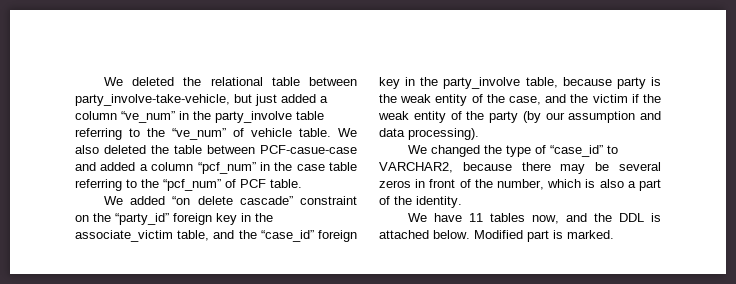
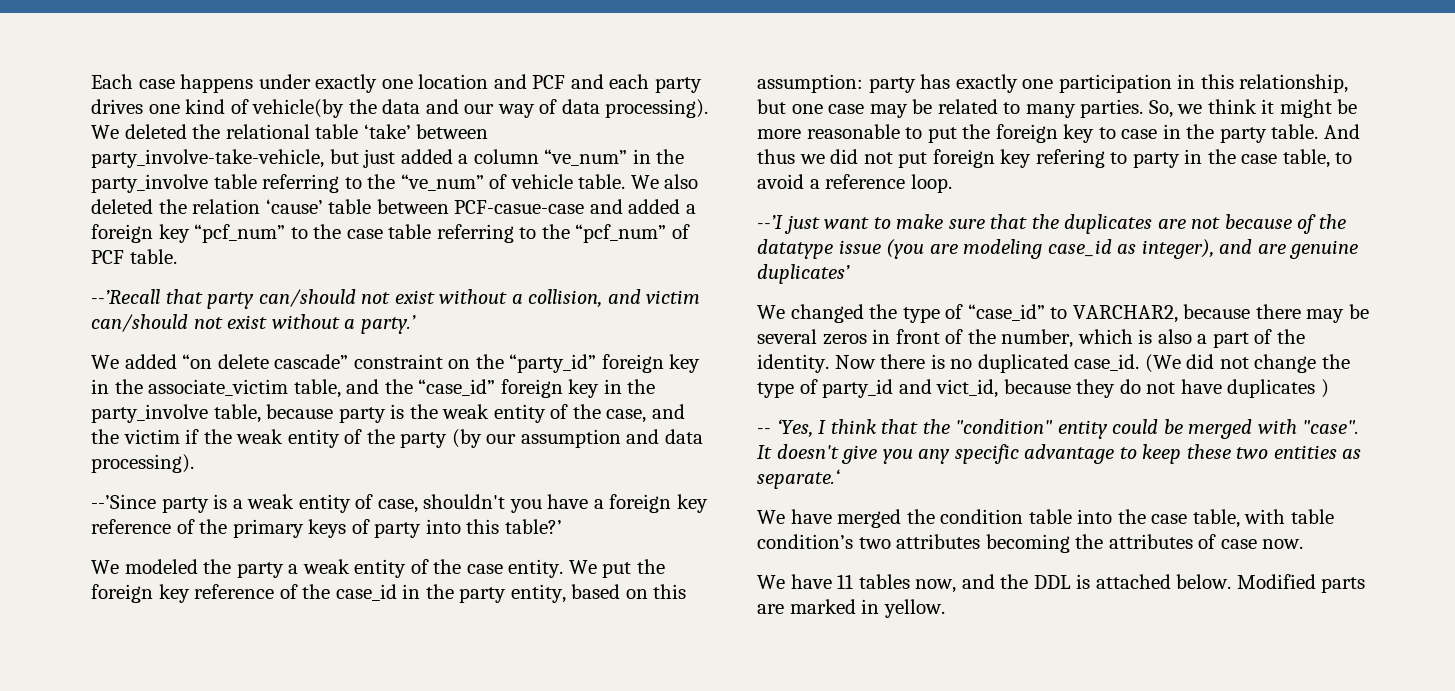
+ Each case happens under exactly one location and PCF and each party drives one kind of vehicle(by the data and our way of data processing).
- We deleted the relational table between party_involve-take-vehicle, but just added a column “ve_num” in the party_involve table referring to the “ve_num” of vehicle table.
+ We deleted the relational table ‘take’ between party_involve-take-vehicle, but just added a column “ve_num” in the party_involve table referring to the “ve_num” of vehicle table.
- We also deleted the table between PCF-casue-case and added a column “pcf_num” in the case table referring to the “pcf_num” of PCF table.
+ We also deleted the relation ‘cause’ table between PCF-casue-case and added a foreign key “pcf_num” to the case table referring to the “pcf_num” of PCF table.
+ --’Recall that party can/should not exist without a collision, and victim can/should not exist without a party.’
+ --’Since party is a weak entity of case, shouldn't you have a foreign key reference of the primary keys of party into this table?’
+ We modeled the party a weak entity of the case entity. We put the foreign key reference of the case_id in the party entity, based on this assumption: party has exactly one participation in this relationship, but one case may be related to many parties. So, we think it might be more reasonable to put the foreign key to case in the party table. And thus we did not put foreign key refering to party in the case table, to avoid a reference loop.
+ --’I just want to make sure that the duplicates are not because of the datatype issue (you are modeling case_id as integer), and are genuine duplicates’
+ Now there is no duplicated case_id. (We did not change the type of party_id and vict_id, because they do not have duplicates )
+ -- ‘Yes, I think that the "condition" entity could be merged with "case". It doesn't give you any specific advantage to keep these two entities as separate.‘
+ We have merged the condition table into the case table, with table condition’s two attributes becoming the attributes of case now.
- Modified part is marked.
+ Modified parts are marked in yellow.

